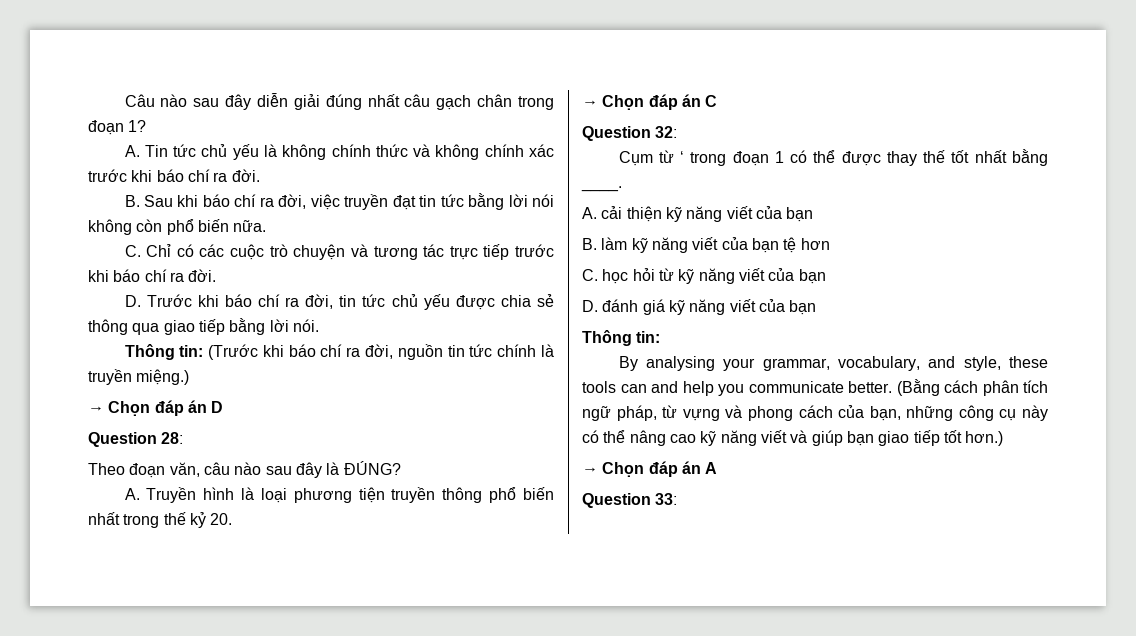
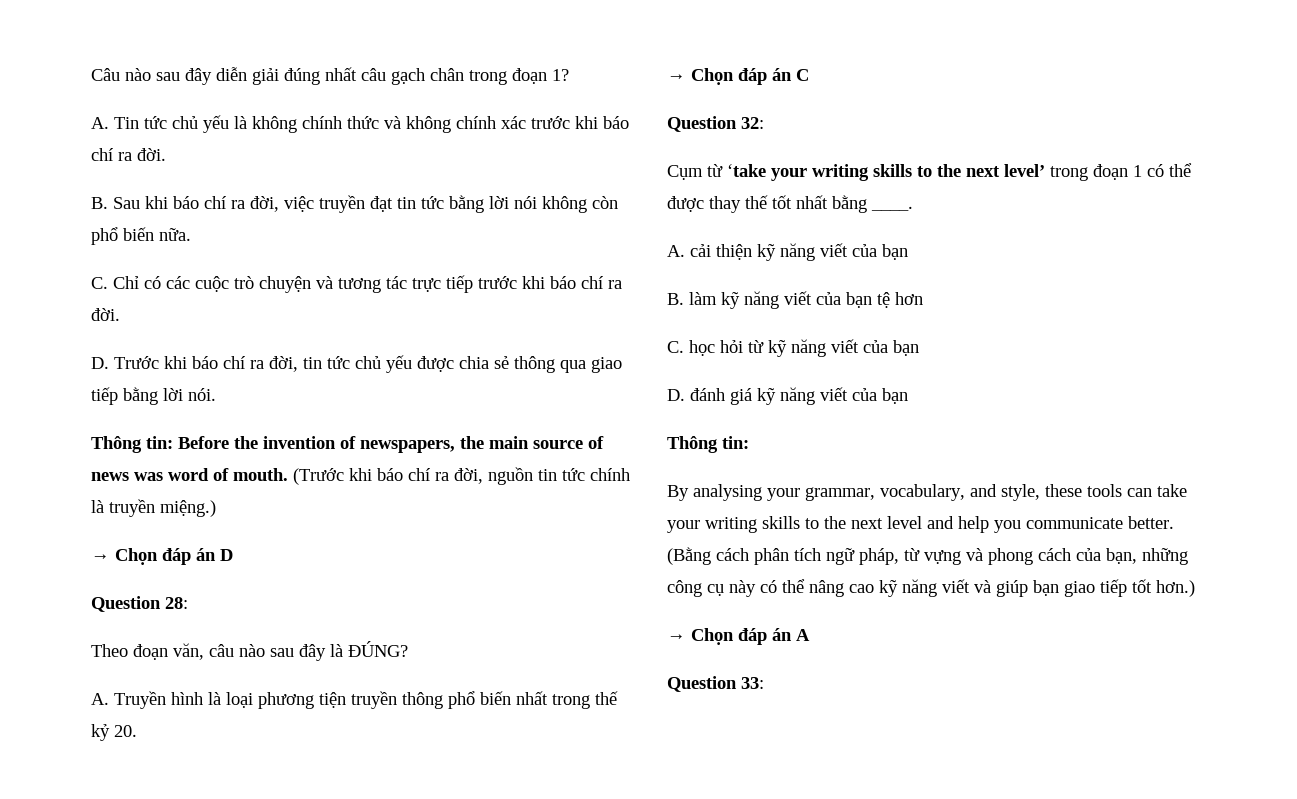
- Thông tin: (Trước khi báo chí ra đời, nguồn tin tức chính là truyền miệng.)
+ Thông tin: Before the invention of newspapers, the main source of news was word of mouth. (Trước khi báo chí ra đời, nguồn tin tức chính là truyền miệng.)
- Cụm từ ‘ trong đoạn 1 có thể được thay thế tốt nhất bằng ____.
+ Cụm từ ‘take your writing skills to the next level’ trong đoạn 1 có thể được thay thế tốt nhất bằng ____.
- By analysing your grammar, vocabulary, and style, these tools can and help you communicate better.
+ By analysing your grammar, vocabulary, and style, these tools can take your writing skills to the next level and help you communicate better.

